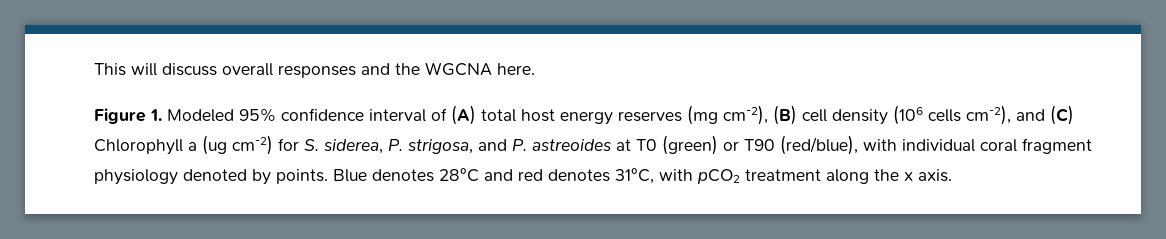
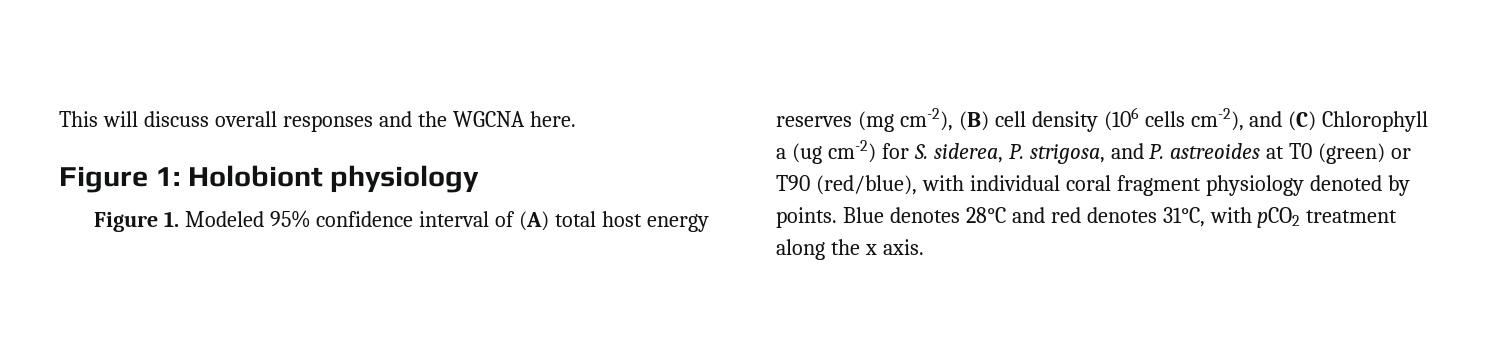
+ Figure 1: Holobiont physiology

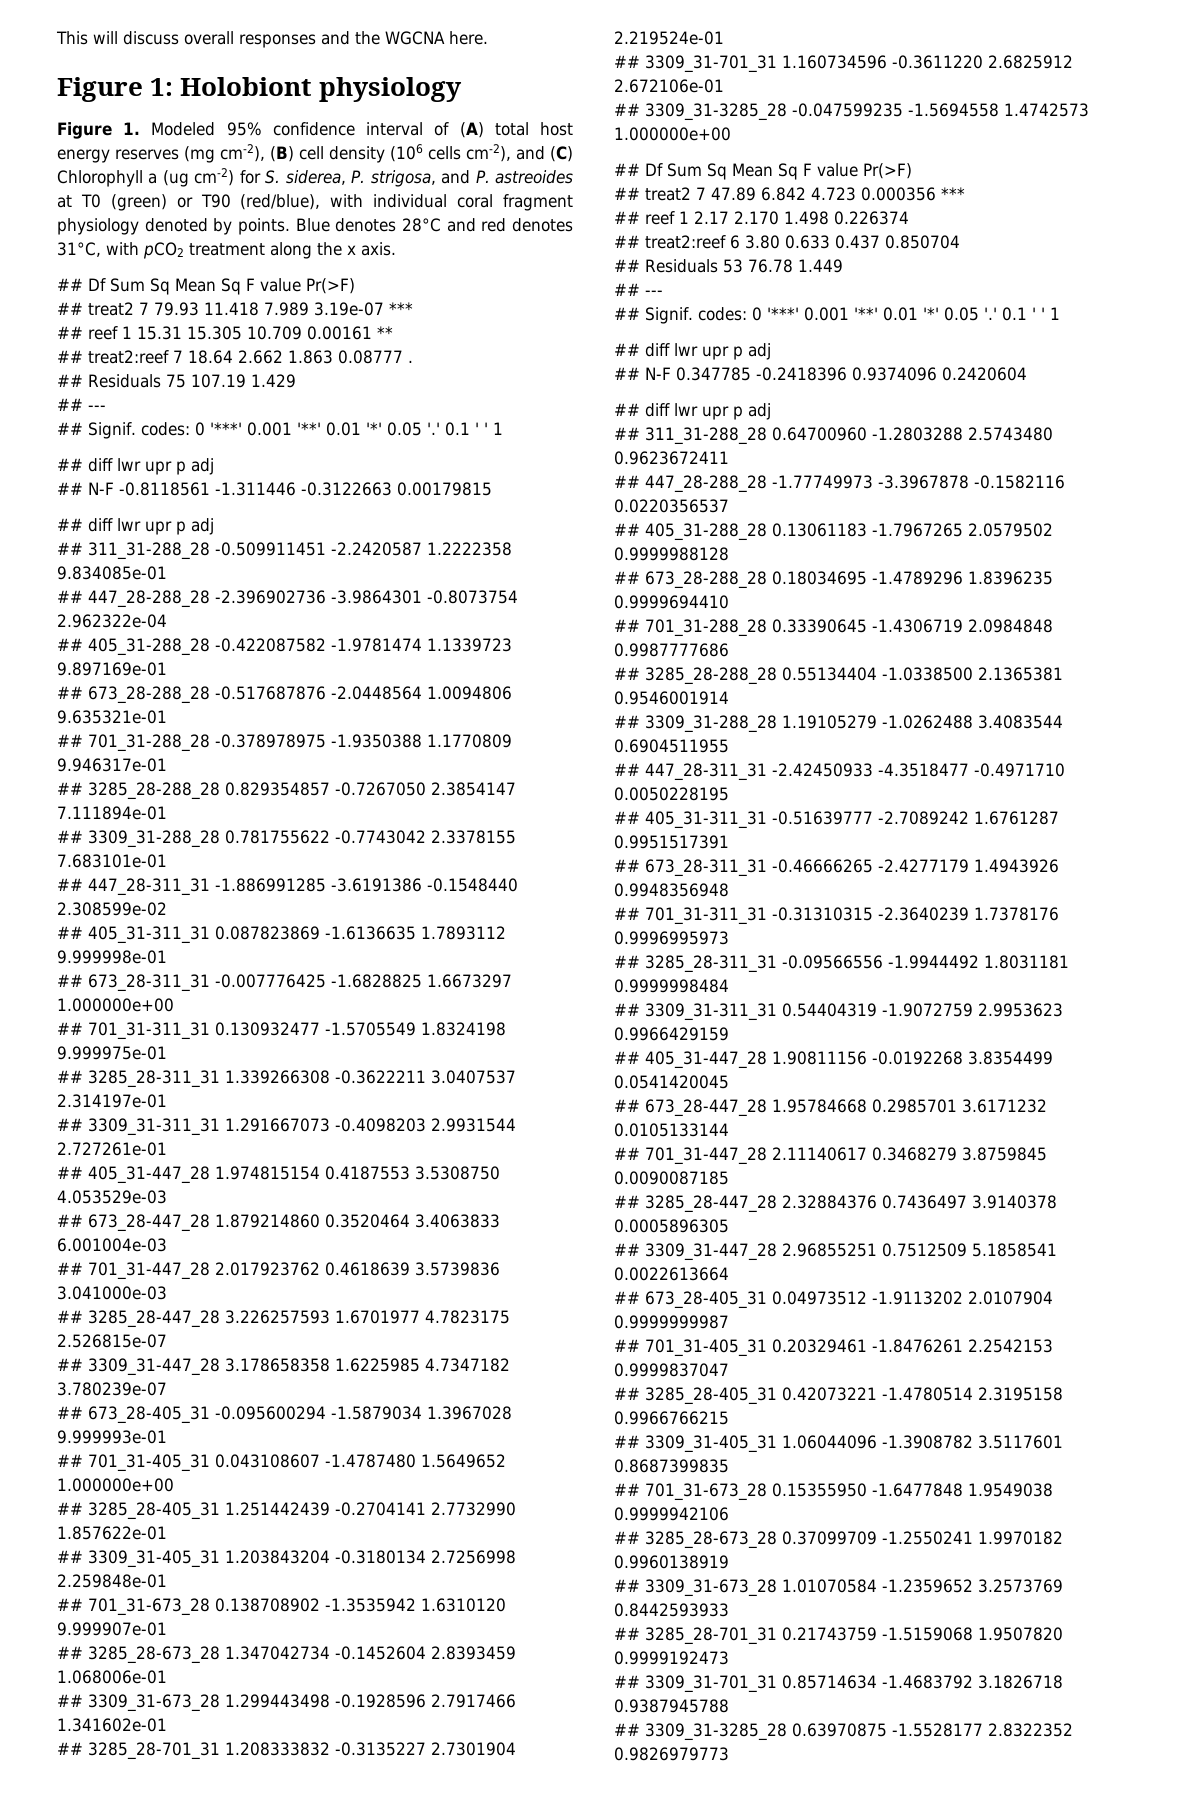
  Blue denotes 28°C and red denotes 31°C, with pCO2 treatment along the x axis.
+ ## Df Sum Sq Mean Sq F value Pr(>F)
+ ## treat2 7 79.93 11.418 7.989 3.19e-07 ***
+ ## reef 1 15.31 15.305 10.709 0.00161 **
+ ## treat2:reef 7 18.64 2.662 1.863 0.08777 .
+ ## Residuals 75 107.19 1.429
+ ## ---
+ ## Signif. codes: 0 '***' 0.001 '**' 0.01 '*' 0.05 '.' 0.1 ' ' 1
+ ## diff lwr upr p adj
+ ## N-F -0.8118561 -1.311446 -0.3122663 0.00179815
+ ## diff lwr upr p adj
+ ## 311_31-288_28 -0.509911451 -2.2420587 1.2222358 9.834085e-01
+ ## 447_28-288_28 -2.396902736 -3.9864301 -0.8073754 2.962322e-04
+ ## 405_31-288_28 -0.422087582 -1.9781474 1.1339723 9.897169e-01
+ ## 673_28-288_28 -0.517687876 -2.0448564 1.0094806 9.635321e-01
+ ## 701_31-288_28 -0.378978975 -1.9350388 1.1770809 9.946317e-01
+ ## 3285_28-288_28 0.829354857 -0.7267050 2.3854147 7.111894e-01
+ ## 3309_31-288_28 0.781755622 -0.7743042 2.3378155 7.683101e-01
+ ## 447_28-311_31 -1.886991285 -3.6191386 -0.1548440 2.308599e-02
+ ## 405_31-311_31 0.087823869 -1.6136635 1.7893112 9.999998e-01
+ ## 673_28-311_31 -0.007776425 -1.6828825 1.6673297 1.000000e+00
+ ## 701_31-311_31 0.130932477 -1.5705549 1.8324198 9.999975e-01
+ ## 3285_28-311_31 1.339266308 -0.3622211 3.0407537 2.314197e-01
+ ## 3309_31-311_31 1.291667073 -0.4098203 2.9931544 2.727261e-01
+ ## 405_31-447_28 1.974815154 0.4187553 3.5308750 4.053529e-03
+ ## 673_28-447_28 1.879214860 0.3520464 3.4063833 6.001004e-03
+ ## 701_31-447_28 2.017923762 0.4618639 3.5739836 3.041000e-03
+ ## 3285_28-447_28 3.226257593 1.6701977 4.7823175 2.526815e-07
+ ## 3309_31-447_28 3.178658358 1.6225985 4.7347182 3.780239e-07
+ ## 673_28-405_31 -0.095600294 -1.5879034 1.3967028 9.999993e-01
+ ## 701_31-405_31 0.043108607 -1.4787480 1.5649652 1.000000e+00
+ ## 3285_28-405_31 1.251442439 -0.2704141 2.7732990 1.857622e-01
+ ## 3309_31-405_31 1.203843204 -0.3180134 2.7256998 2.259848e-01
+ ## 701_31-673_28 0.138708902 -1.3535942 1.6310120 9.999907e-01
+ ## 3285_28-673_28 1.347042734 -0.1452604 2.8393459 1.068006e-01
+ ## 3309_31-673_28 1.299443498 -0.1928596 2.7917466 1.341602e-01
+ ## 3285_28-701_31 1.208333832 -0.3135227 2.7301904 2.219524e-01
+ ## 3309_31-701_31 1.160734596 -0.3611220 2.6825912 2.672106e-01
+ ## 3309_31-3285_28 -0.047599235 -1.5694558 1.4742573 1.000000e+00
+ ## Df Sum Sq Mean Sq F value Pr(>F)
+ ## treat2 7 47.89 6.842 4.723 0.000356 ***
+ ## reef 1 2.17 2.170 1.498 0.226374
+ ## treat2:reef 6 3.80 0.633 0.437 0.850704
+ ## Residuals 53 76.78 1.449
+ ## ---
+ ## Signif. codes: 0 '***' 0.001 '**' 0.01 '*' 0.05 '.' 0.1 ' ' 1
+ ## diff lwr upr p adj
+ ## N-F 0.347785 -0.2418396 0.9374096 0.2420604
+ ## diff lwr upr p adj
+ ## 311_31-288_28 0.64700960 -1.2803288 2.5743480 0.9623672411
+ ## 447_28-288_28 -1.77749973 -3.3967878 -0.1582116 0.0220356537
+ ## 405_31-288_28 0.13061183 -1.7967265 2.0579502 0.9999988128
+ ## 673_28-288_28 0.18034695 -1.4789296 1.8396235 0.9999694410
+ ## 701_31-288_28 0.33390645 -1.4306719 2.0984848 0.9987777686
+ ## 3285_28-288_28 0.55134404 -1.0338500 2.1365381 0.9546001914
+ ## 3309_31-288_28 1.19105279 -1.0262488 3.4083544 0.6904511955
+ ## 447_28-311_31 -2.42450933 -4.3518477 -0.4971710 0.0050228195
+ ## 405_31-311_31 -0.51639777 -2.7089242 1.6761287 0.9951517391
+ ## 673_28-311_31 -0.46666265 -2.4277179 1.4943926 0.9948356948
+ ## 701_31-311_31 -0.31310315 -2.3640239 1.7378176 0.9996995973
+ ## 3285_28-311_31 -0.09566556 -1.9944492 1.8031181 0.9999998484
+ ## 3309_31-311_31 0.54404319 -1.9072759 2.9953623 0.9966429159
+ ## 405_31-447_28 1.90811156 -0.0192268 3.8354499 0.0541420045
+ ## 673_28-447_28 1.95784668 0.2985701 3.6171232 0.0105133144
+ ## 701_31-447_28 2.11140617 0.3468279 3.8759845 0.0090087185
+ ## 3285_28-447_28 2.32884376 0.7436497 3.9140378 0.0005896305
+ ## 3309_31-447_28 2.96855251 0.7512509 5.1858541 0.0022613664
+ ## 673_28-405_31 0.04973512 -1.9113202 2.0107904 0.9999999987
+ ## 701_31-405_31 0.20329461 -1.8476261 2.2542153 0.9999837047
+ ## 3285_28-405_31 0.42073221 -1.4780514 2.3195158 0.9966766215
+ ## 3309_31-405_31 1.06044096 -1.3908782 3.5117601 0.8687399835
+ ## 701_31-673_28 0.15355950 -1.6477848 1.9549038 0.9999942106
+ ## 3285_28-673_28 0.37099709 -1.2550241 1.9970182 0.9960138919
+ ## 3309_31-673_28 1.01070584 -1.2359652 3.2573769 0.8442593933
+ ## 3285_28-701_31 0.21743759 -1.5159068 1.9507820 0.9999192473
+ ## 3309_31-701_31 0.85714634 -1.4683792 3.1826718 0.9387945788
+ ## 3309_31-3285_28 0.63970875 -1.5528177 2.8322352 0.9826979773

